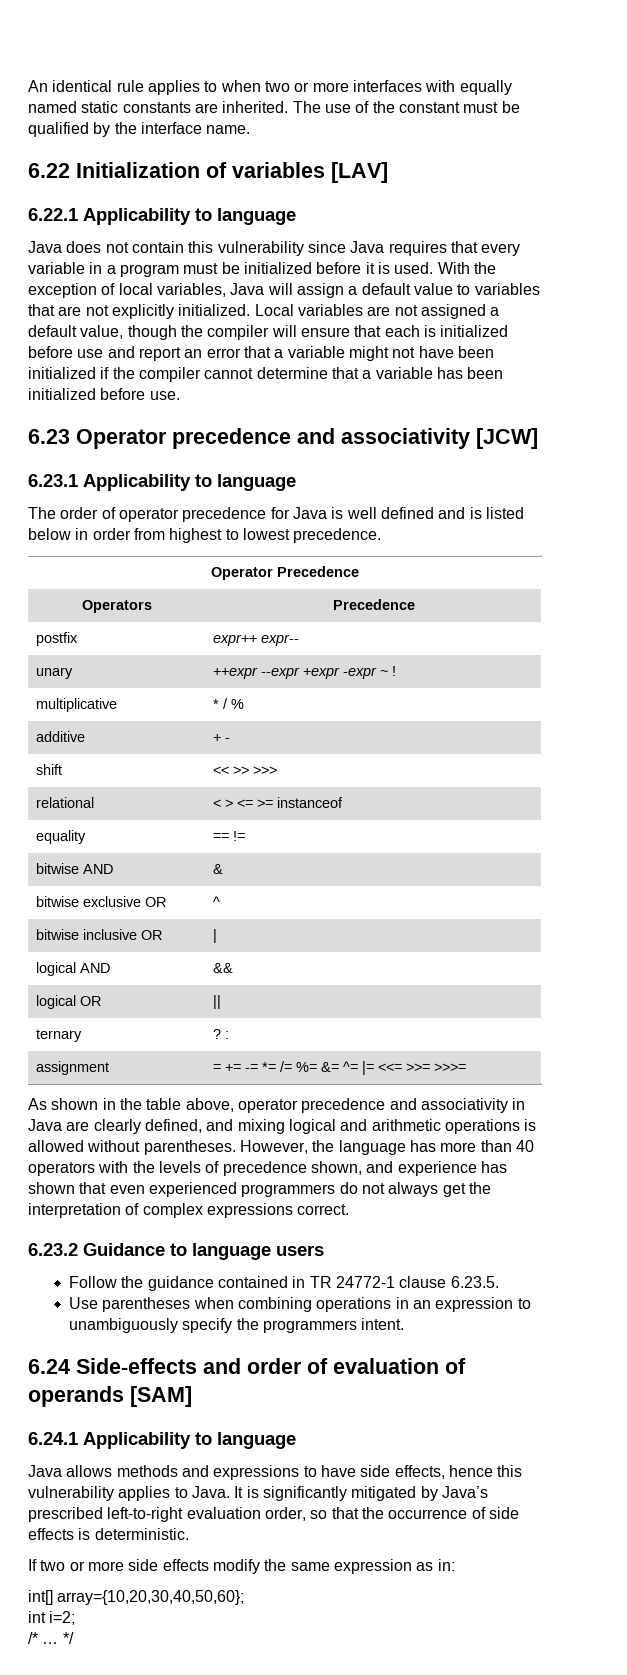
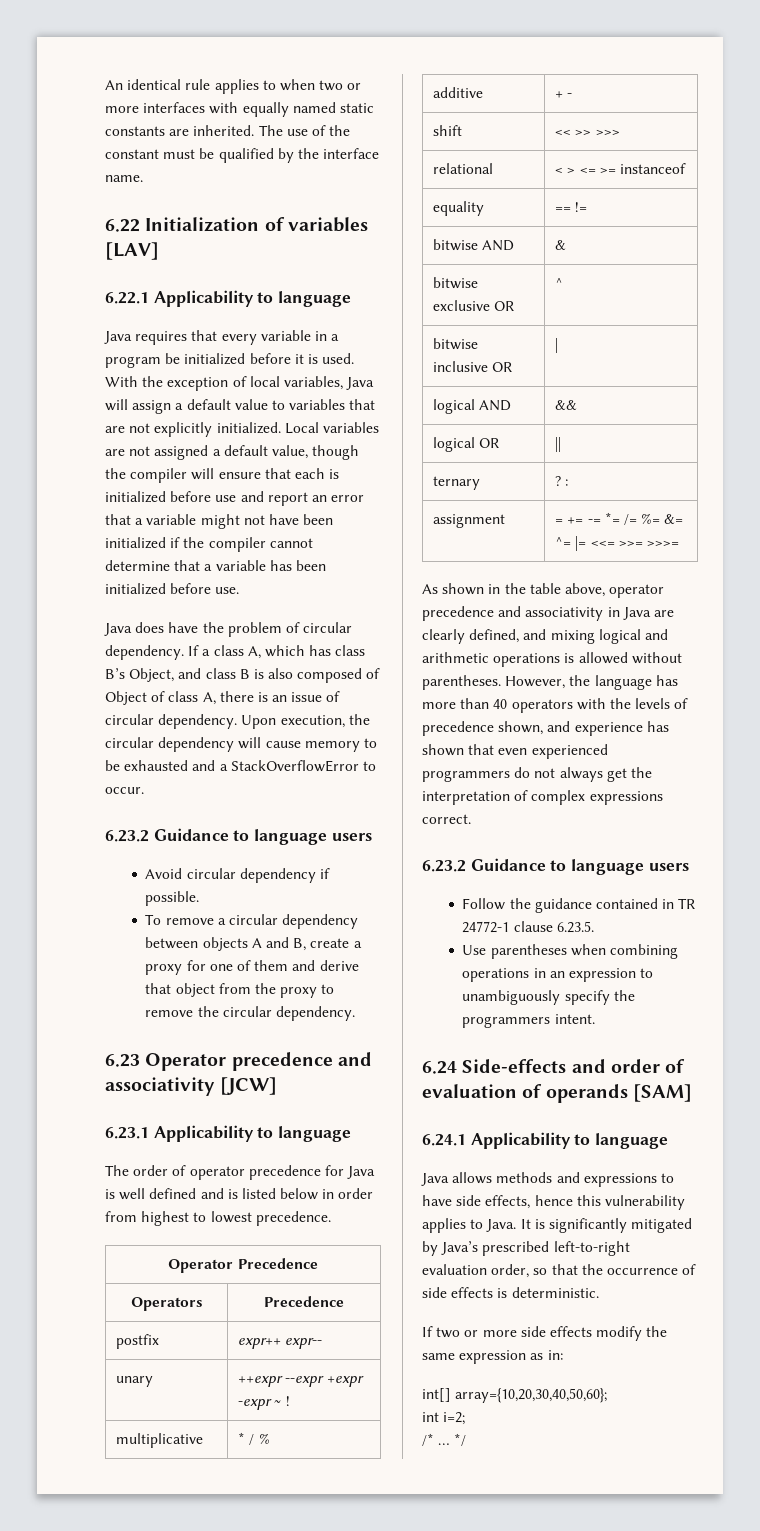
- Java does not contain this vulnerability since Java requires that every variable in a program must be initialized before it is used.
+ Java requires that every variable in a program be initialized before it is used.
+ Java does have the problem of circular dependency. If a class A, which has class B’s Object, and class B is also composed of Object of class A, there is an issue of circular dependency. Upon execution, the circular dependency will cause memory to be exhausted and a StackOverflowError to occur.
+ 6.23.2 Guidance to language users
+ Avoid circular dependency if possible.
+ To remove a circular dependency between objects A and B, create a proxy for one of them and derive that object from the proxy to remove the circular dependency.

